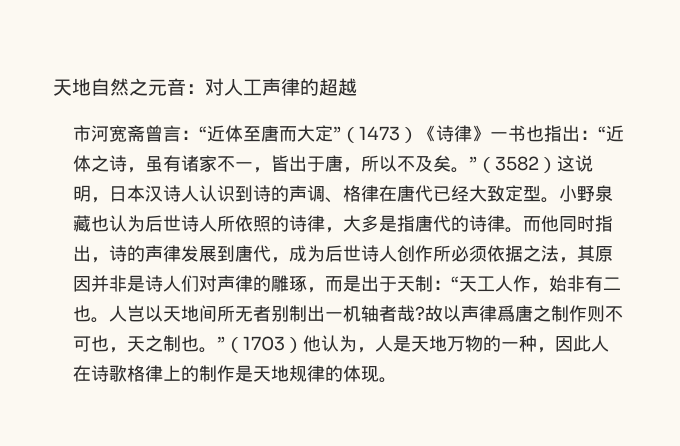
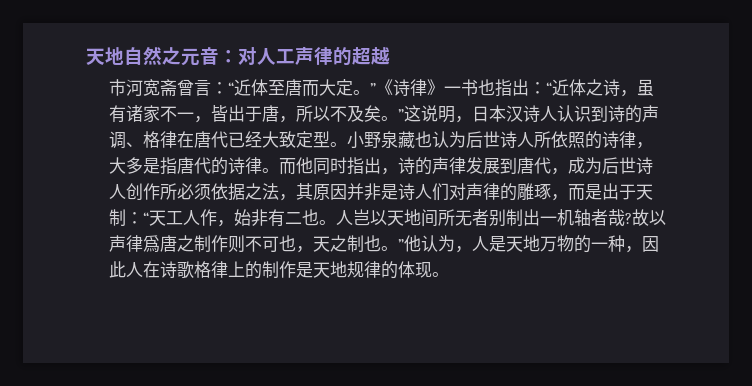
- 市河宽斋曾言：“近体至唐而大定”（1473）《诗律》一书也指出：“近体之诗，虽有诸家不一，皆出于唐，所以不及矣。”（3582）这说明，日本汉诗人认识到诗的声调、格律在唐代已经大致定型。
+ 市河宽斋曾言：“近体至唐而大定。”《诗律》一书也指出：“近体之诗，虽有诸家不一，皆出于唐，所以不及矣。”这说明，日本汉诗人认识到诗的声调、格律在唐代已经大致定型。
- 故以声律爲唐之制作则不可也，天之制也。”（1703）他认为，人是天地万物的一种，因此人在诗歌格律上的制作是天地规律的体现。
+ 故以声律爲唐之制作则不可也，天之制也。”他认为，人是天地万物的一种，因此人在诗歌格律上的制作是天地规律的体现。

